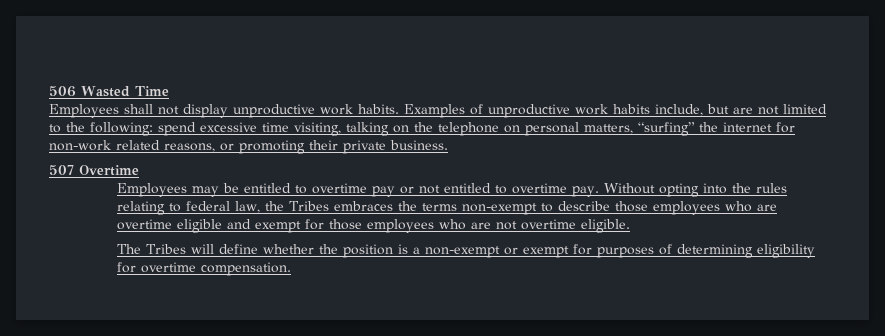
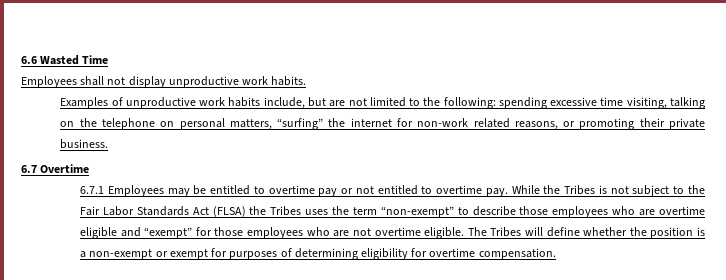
- 506 Wasted Time
+ 6.6 Wasted Time
- Employees shall not display unproductive work habits. Examples of unproductive work habits include, but are not limited to the following: spend excessive time visiting, talking on the telephone on personal matters, “surfing” the internet for non-work related reasons, or promoting their private business.
+ Employees shall not display unproductive work habits.
+ Examples of unproductive work habits include, but are not limited to the following: spending excessive time visiting, talking on the telephone on personal matters, “surfing” the internet for non-work related reasons, or promoting their private business.
- 507 Overtime
+ 6.7 Overtime
- Employees may be entitled to overtime pay or not entitled to overtime pay.
+ 6.7.1 Employees may be entitled to overtime pay or not entitled to overtime pay.
- Without opting into the rules relating to federal law, the Tribes embraces the terms non-exempt to describe those employees who are overtime eligible and exempt for those employees who are not overtime eligible.
- The Tribes will define whether the position is a non-exempt or exempt for purposes of determining eligibility for overtime compensation.
+ While the Tribes is not subject to the Fair Labor Standards Act (FLSA) the Tribes uses the term “non-exempt” to describe those employees who are overtime eligible and “exempt” for those employees who are not overtime eligible. The Tribes will define whether the position is a non-exempt or exempt for purposes of determining eligibility for overtime compensation.

